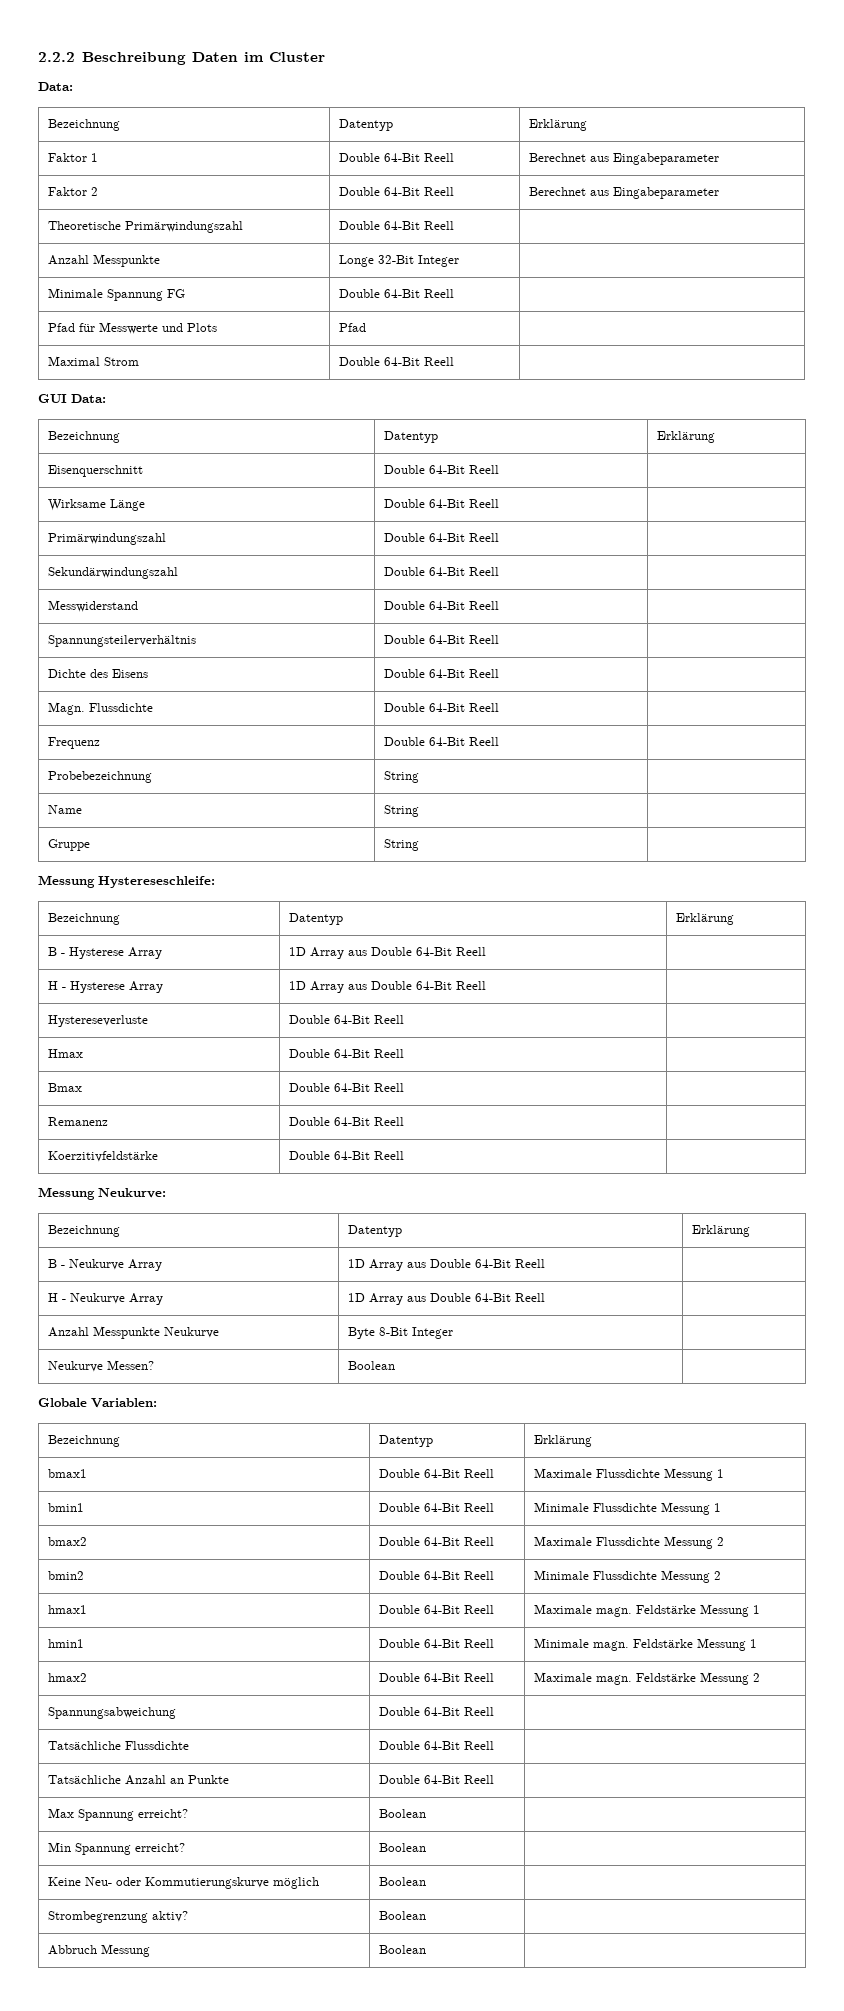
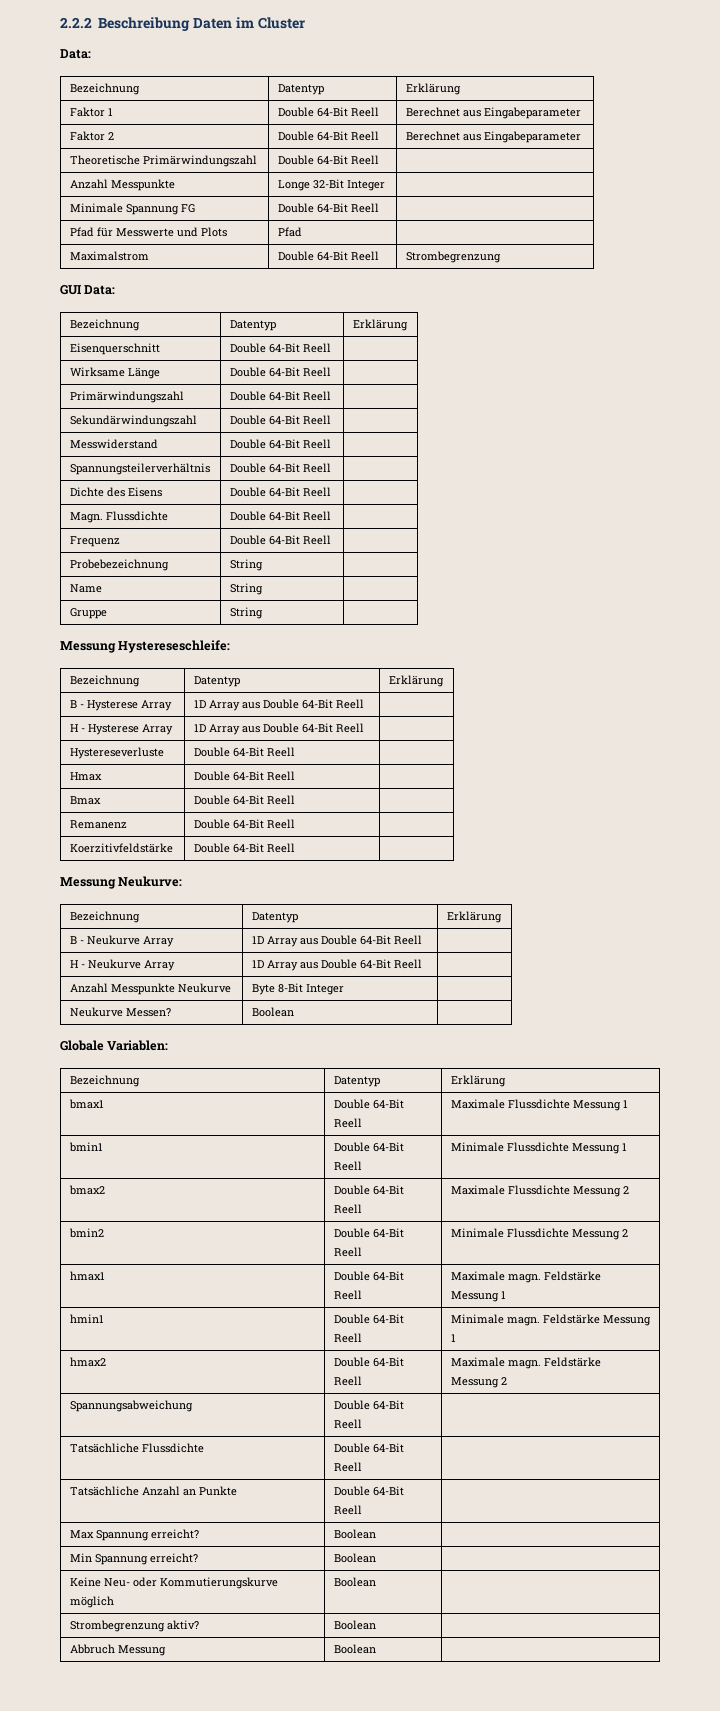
- Maximal Strom | Double 64-Bit Reell |
+ Maximalstrom | Double 64-Bit Reell | Strombegrenzung

